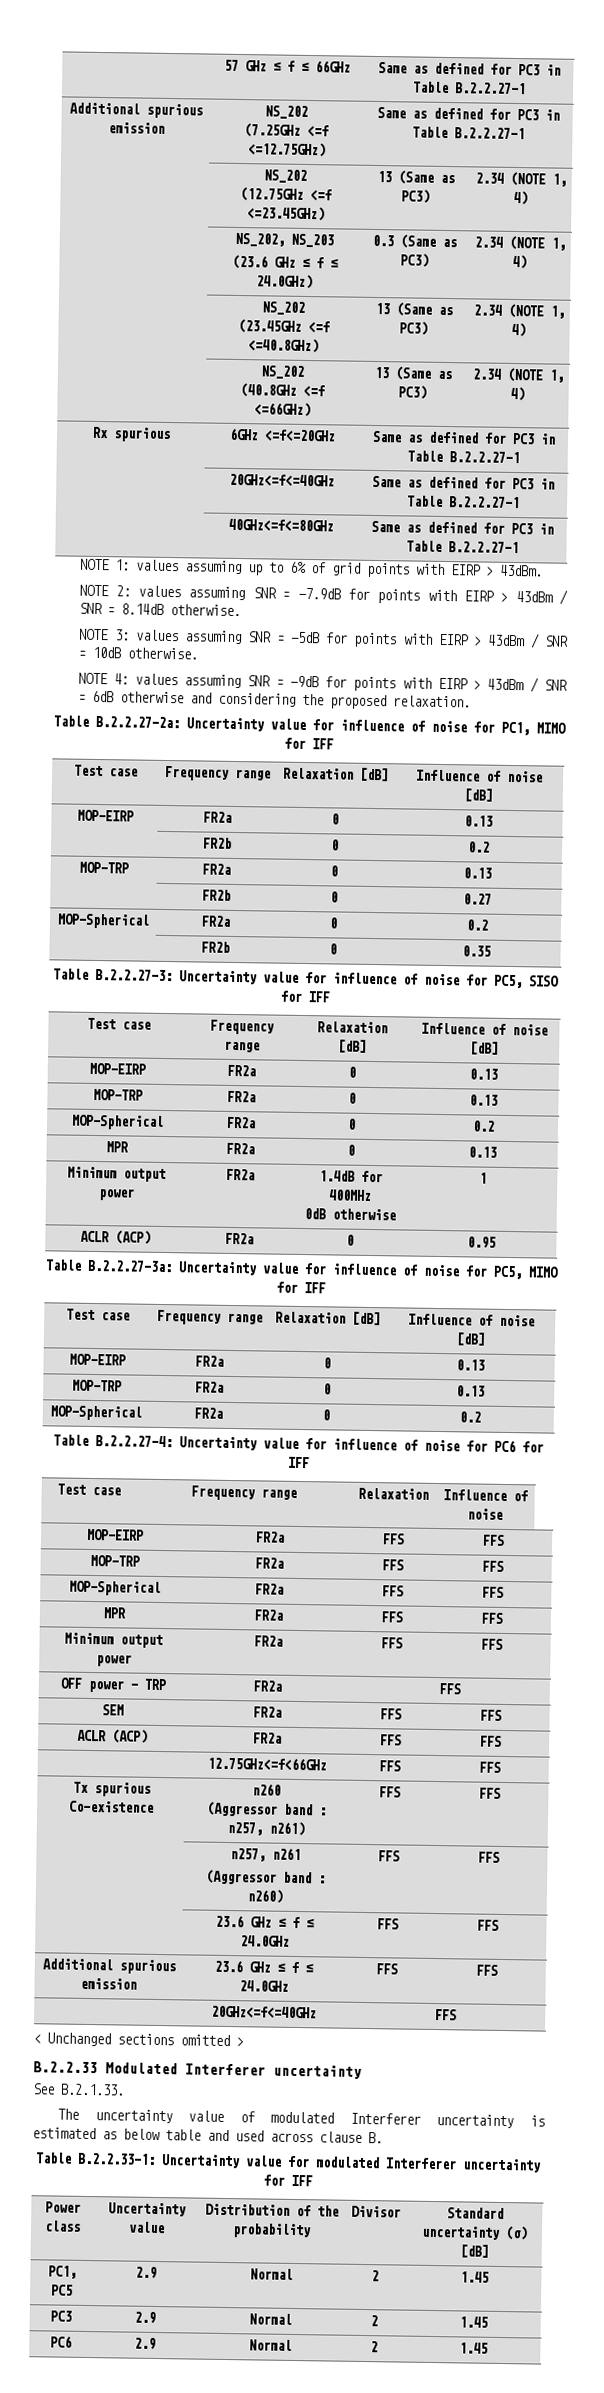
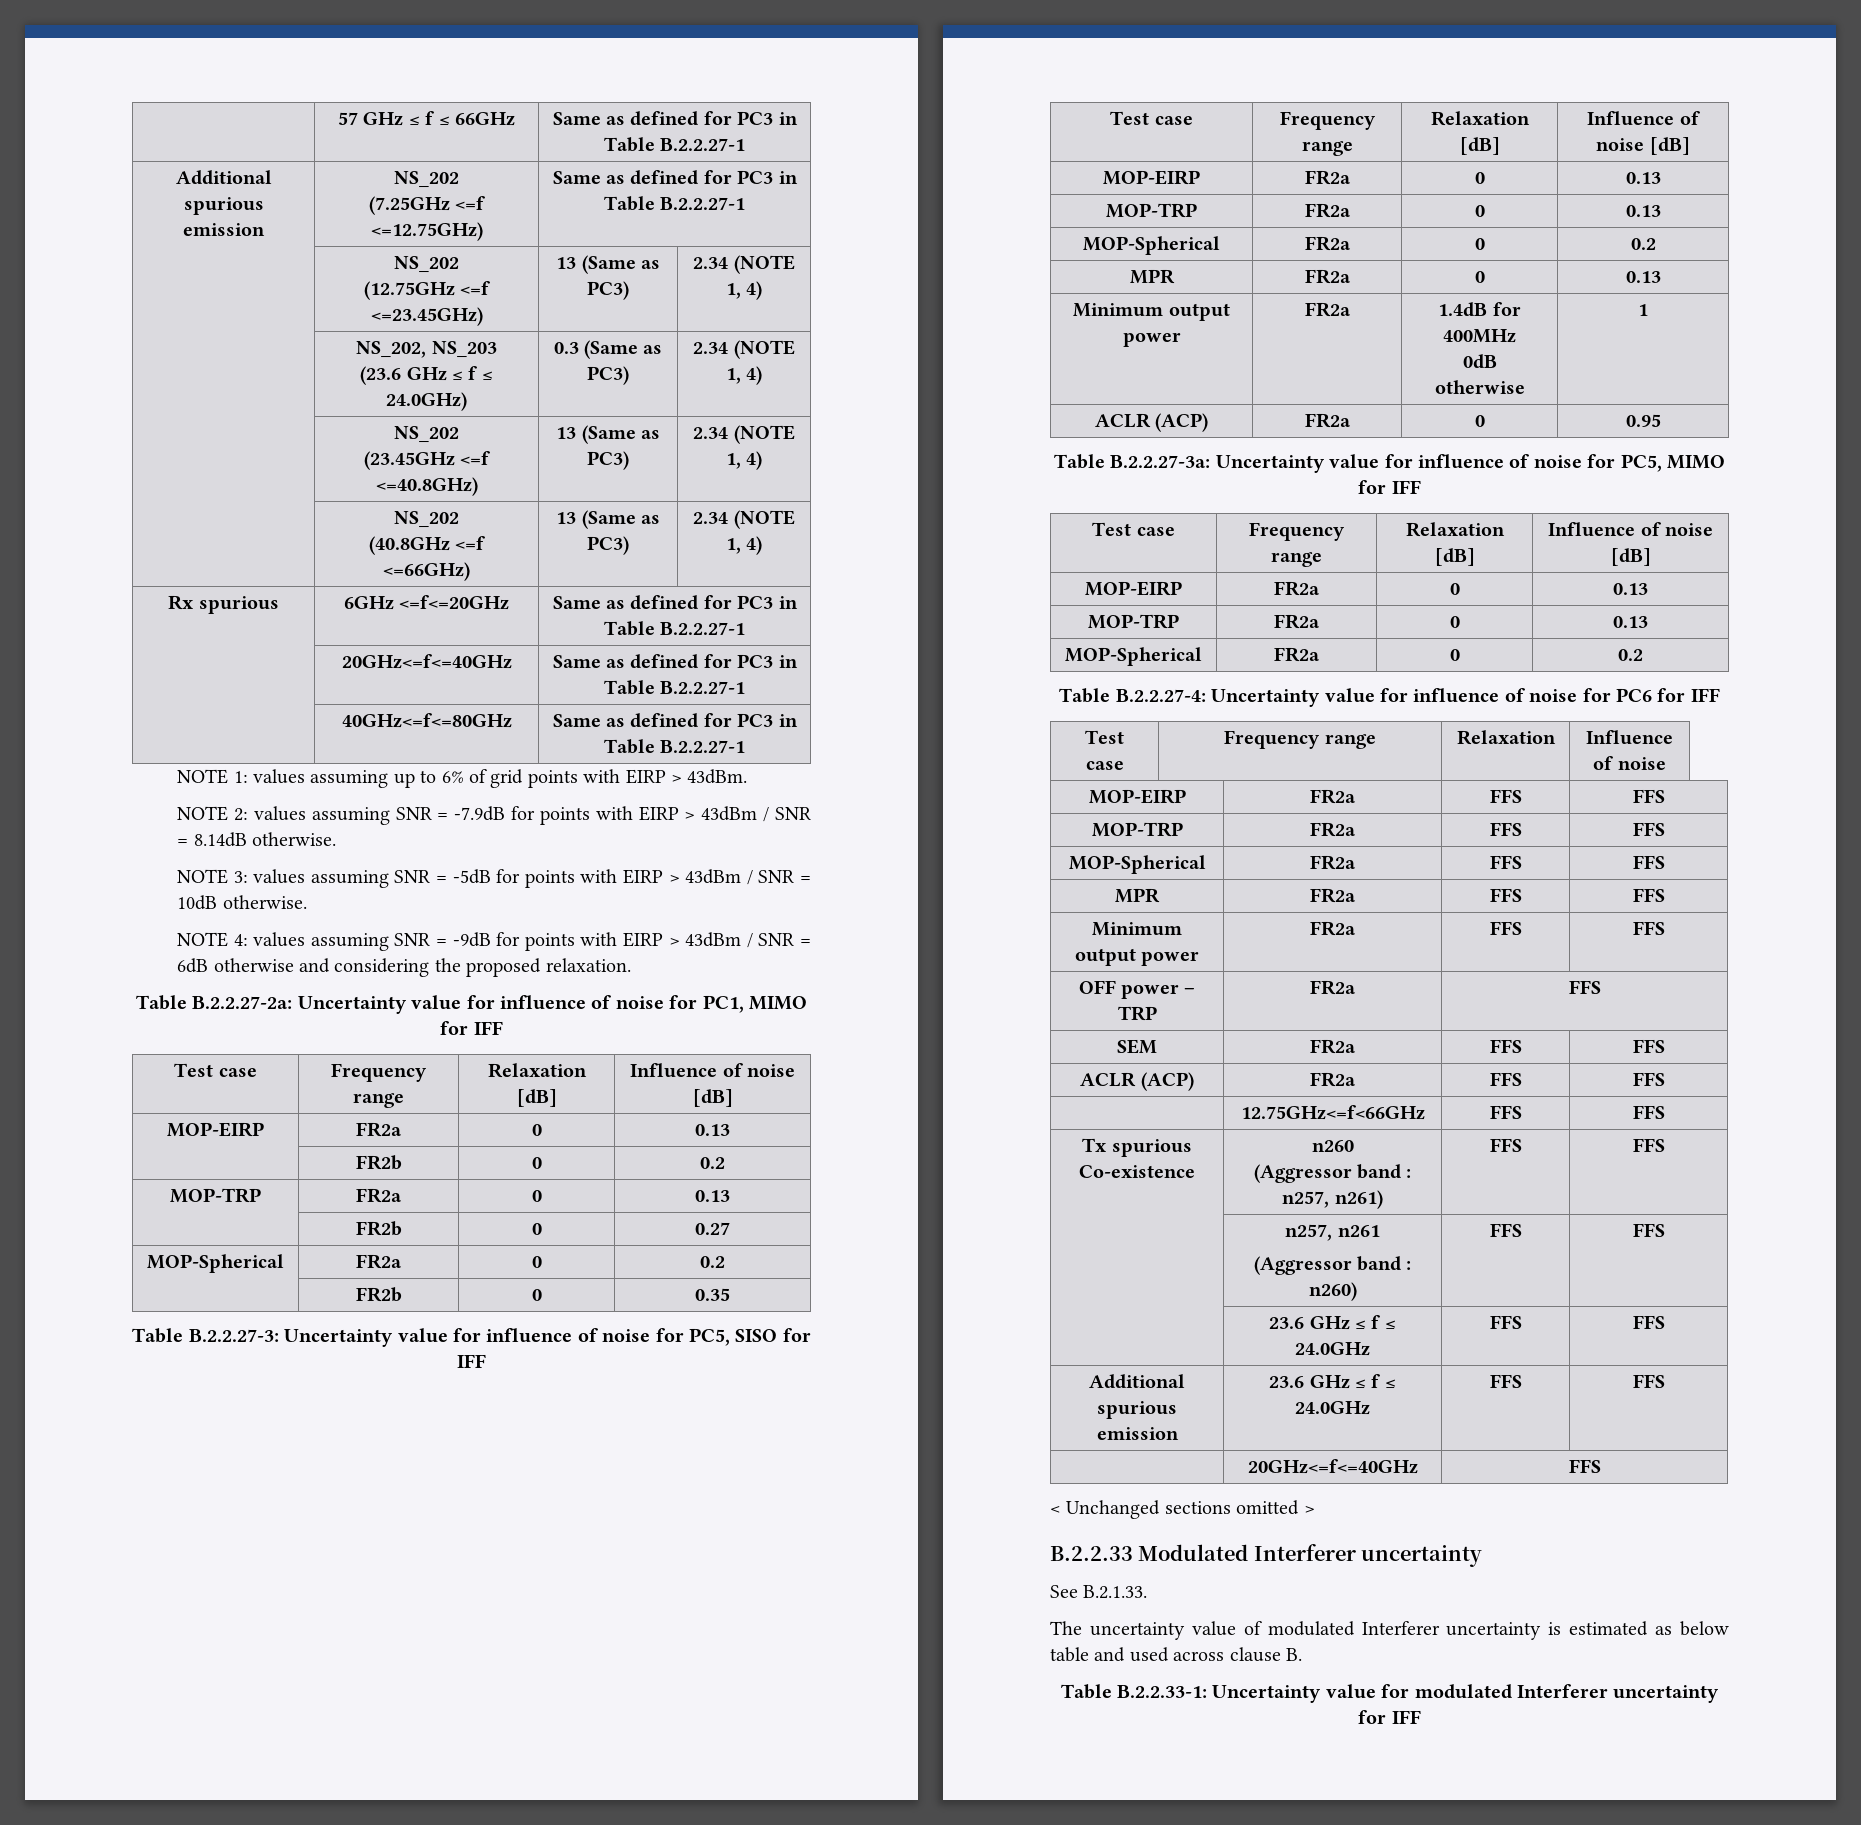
- Power class | Uncertainty value | Distribution of the probability | Divisor | Standard uncertainty (σ) [dB]
- PC1, PC5 | 2.9 | Normal | 2 | 1.45
- PC3 | 2.9 | Normal | 2 | 1.45
- PC6 | 2.9 | Normal | 2 | 1.45

